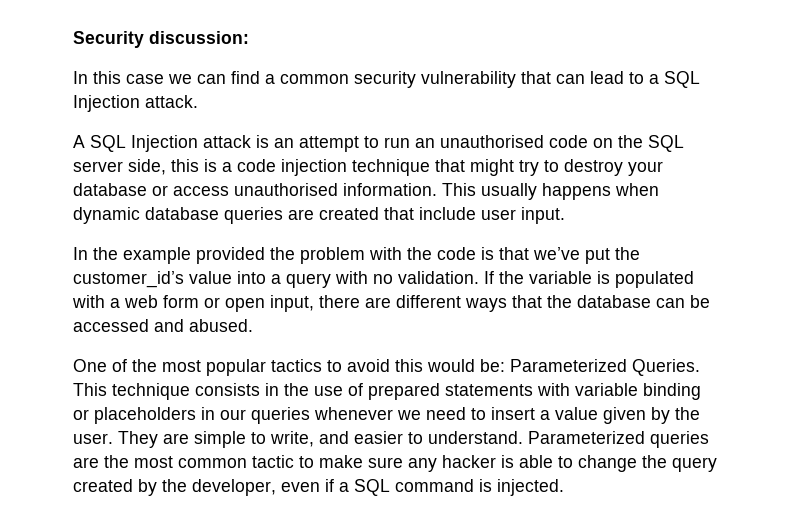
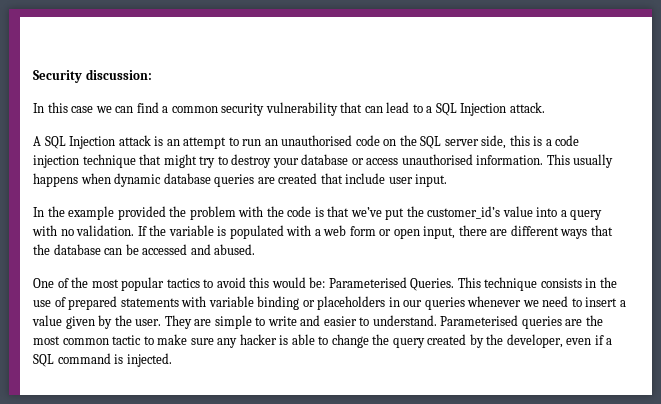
- One of the most popular tactics to avoid this would be: Parameterized Queries.
+ One of the most popular tactics to avoid this would be: Parameterised Queries.
- They are simple to write, and easier to understand.
+ They are simple to write and easier to understand.
- Parameterized queries are the most common tactic to make sure any hacker is able to change the query created by the developer, even if a SQL command is injected.
+ Parameterised queries are the most common tactic to make sure any hacker is able to change the query created by the developer, even if a SQL command is injected.

